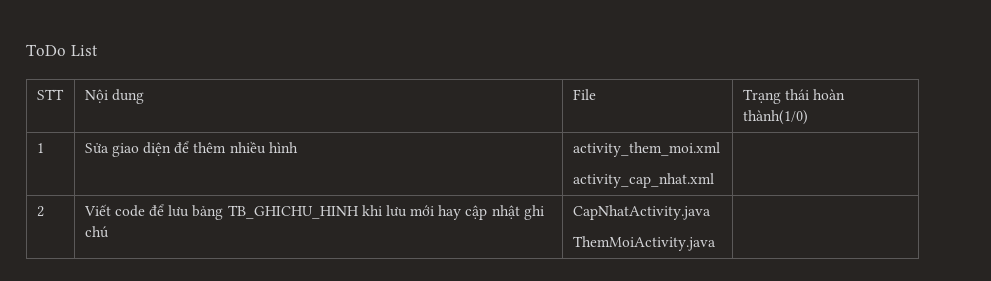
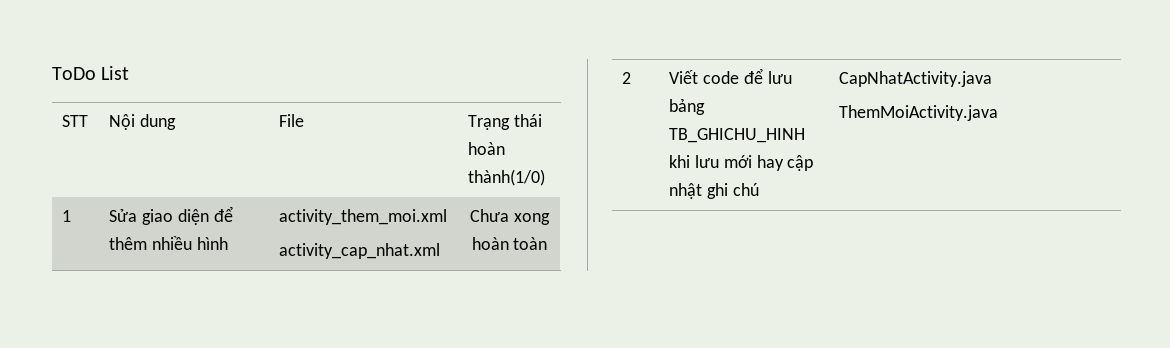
  1 | Sửa giao diện để thêm nhiều hình | activity_them_moi.xml
- activity_cap_nhat.xml |
+ activity_cap_nhat.xml | Chưa xong hoàn toàn

